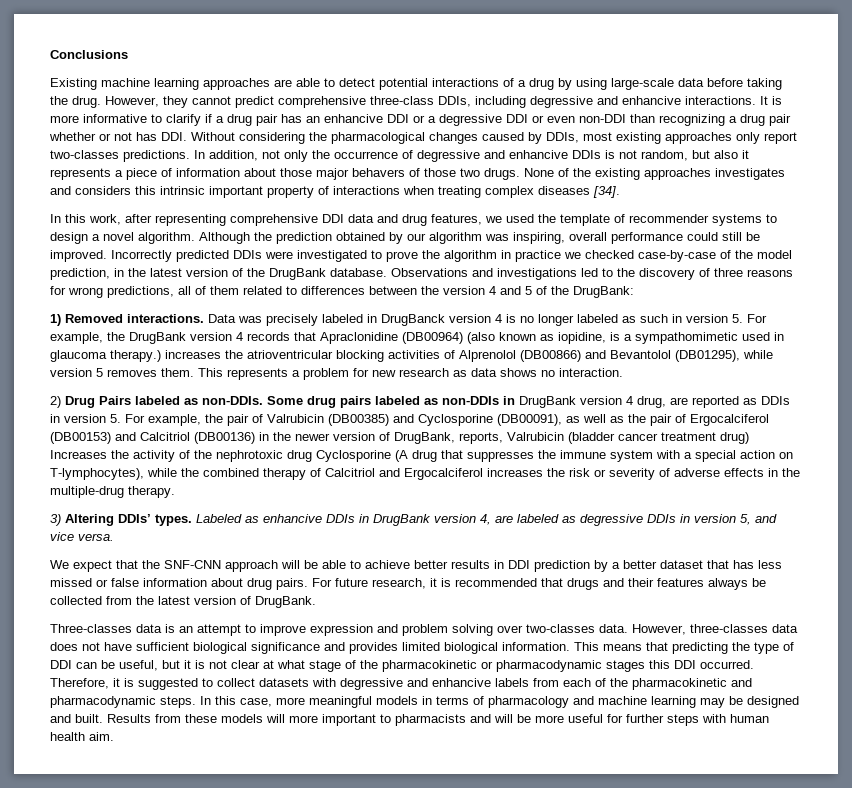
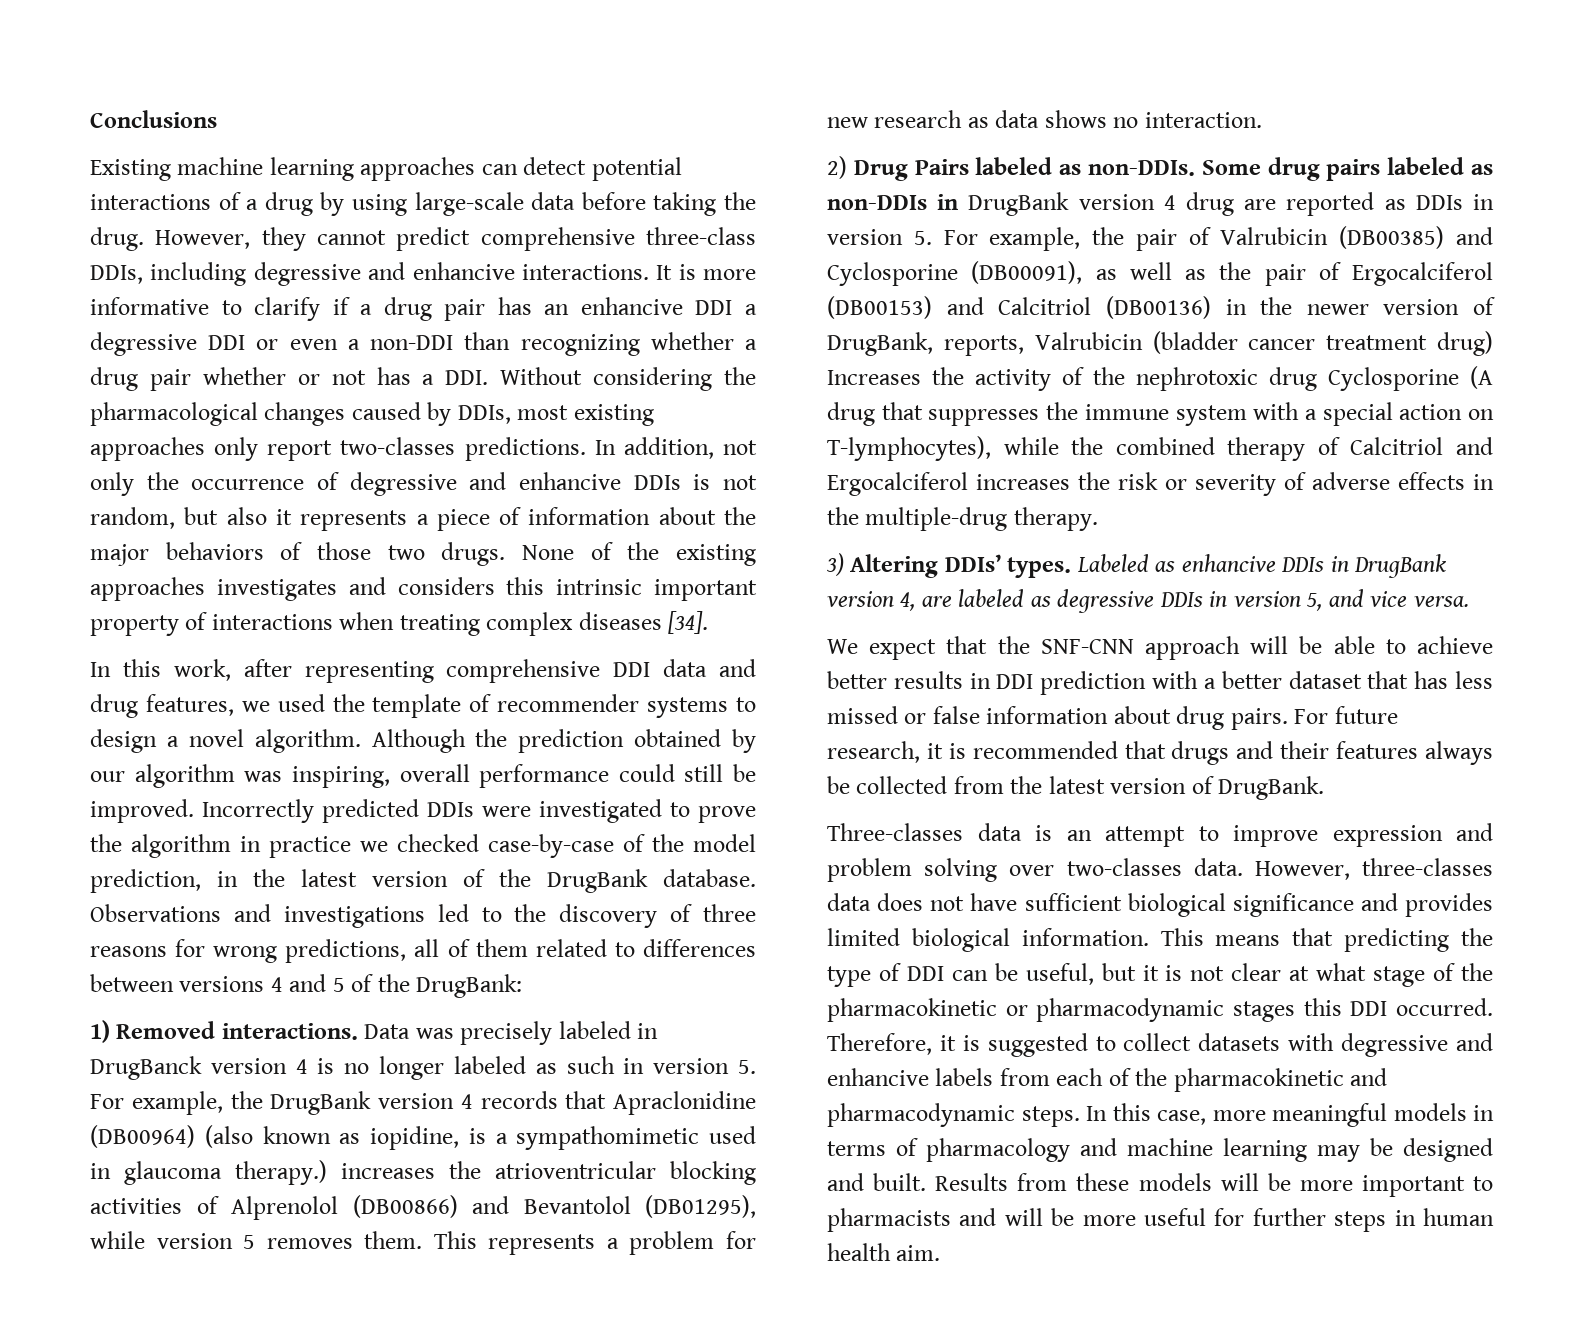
- Existing machine learning approaches are able to detect potential interactions of a drug by using large-scale data before taking the drug.
+ Existing machine learning approaches can detect potential interactions of a drug by using large-scale data before taking the drug.
- It is more informative to clarify if a drug pair has an enhancive DDI or a degressive DDI or even non-DDI than recognizing a drug pair whether or not has DDI. Without considering the pharmacological changes caused by DDIs, most existing approaches only report two-classes predictions.
+ It is more informative to clarify if a drug pair has an enhancive DDI a degressive DDI or even a non-DDI than recognizing whether a drug pair whether or not has a DDI. Without considering the pharmacological changes caused by DDIs, most existing approaches only report two-classes predictions.
- In addition, not only the occurrence of degressive and enhancive DDIs is not random, but also it represents a piece of information about those major behavers of those two drugs.
+ In addition, not only the occurrence of degressive and enhancive DDIs is not random, but also it represents a piece of information about the major behaviors of those two drugs.
- Observations and investigations led to the discovery of three reasons for wrong predictions, all of them related to differences between the version 4 and 5 of the DrugBank:
+ Observations and investigations led to the discovery of three reasons for wrong predictions, all of them related to differences between versions 4 and 5 of the DrugBank:
- Some drug pairs labeled as non-DDIs in DrugBank version 4 drug, are reported as DDIs in version 5. For example, the pair of Valrubicin (DB00385) and Cyclosporine (DB00091), as well as the pair of Ergocalciferol (DB00153) and Calcitriol (DB00136) in the newer version of DrugBank, reports, Valrubicin (bladder cancer treatment drug) Increases the activity of the nephrotoxic drug Cyclosporine (A drug that suppresses the immune system with a special action on T-lymphocytes), while the combined therapy of Calcitriol and Ergocalciferol increases the risk or severity of adverse effects in the multiple-drug therapy.
+ Some drug pairs labeled as non-DDIs in DrugBank version 4 drug are reported as DDIs in version 5. For example, the pair of Valrubicin (DB00385) and Cyclosporine (DB00091), as well as the pair of Ergocalciferol (DB00153) and Calcitriol (DB00136) in the newer version of DrugBank, reports, Valrubicin (bladder cancer treatment drug) Increases the activity of the nephrotoxic drug Cyclosporine (A drug that suppresses the immune system with a special action on T-lymphocytes), while the combined therapy of Calcitriol and Ergocalciferol increases the risk or severity of adverse effects in the multiple-drug therapy.
- We expect that the SNF-CNN approach will be able to achieve better results in DDI prediction by a better dataset that has less missed or false information about drug pairs.
+ We expect that the SNF-CNN approach will be able to achieve better results in DDI prediction with a better dataset that has less missed or false information about drug pairs.
- Results from these models will more important to pharmacists and will be more useful for further steps with human health aim.
+ Results from these models will be more important to pharmacists and will be more useful for further steps in human health aim.

